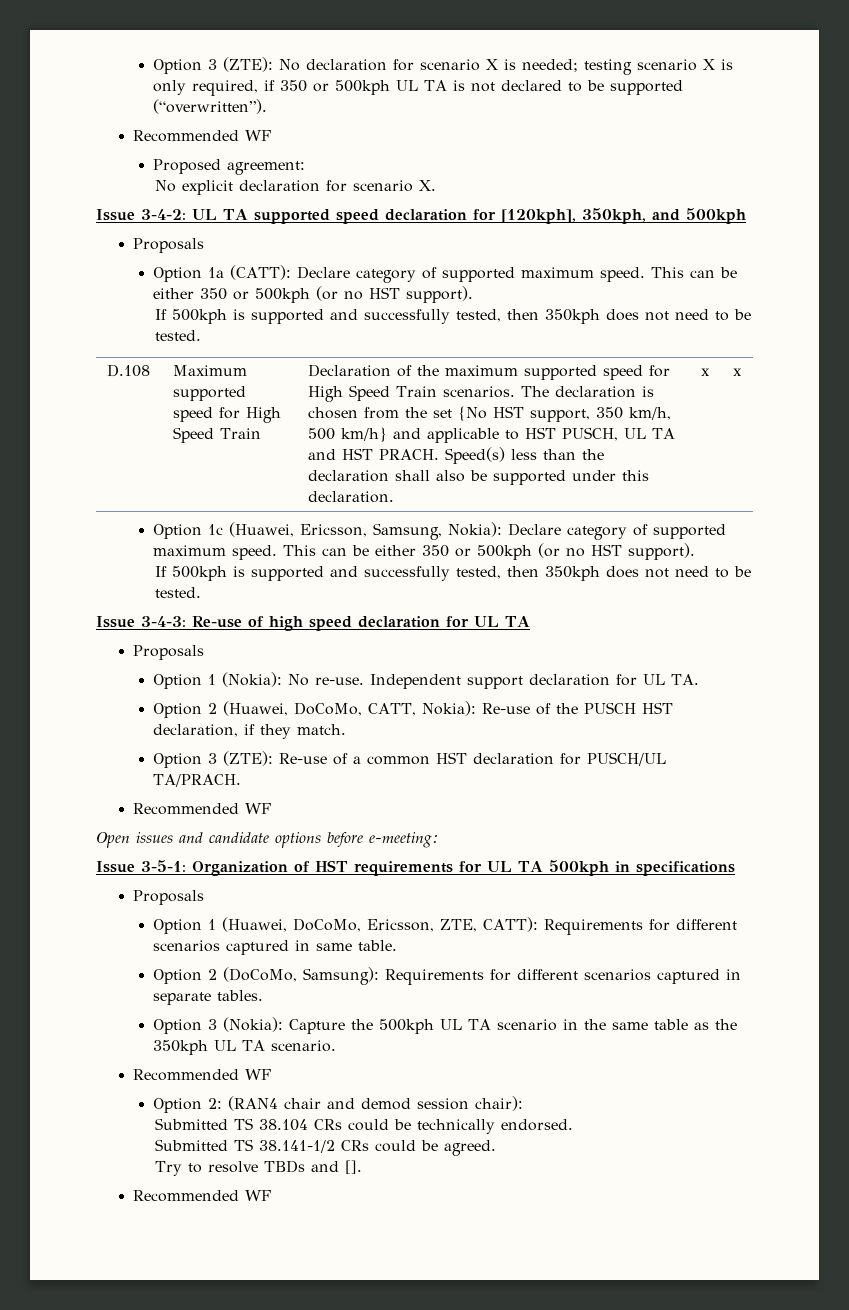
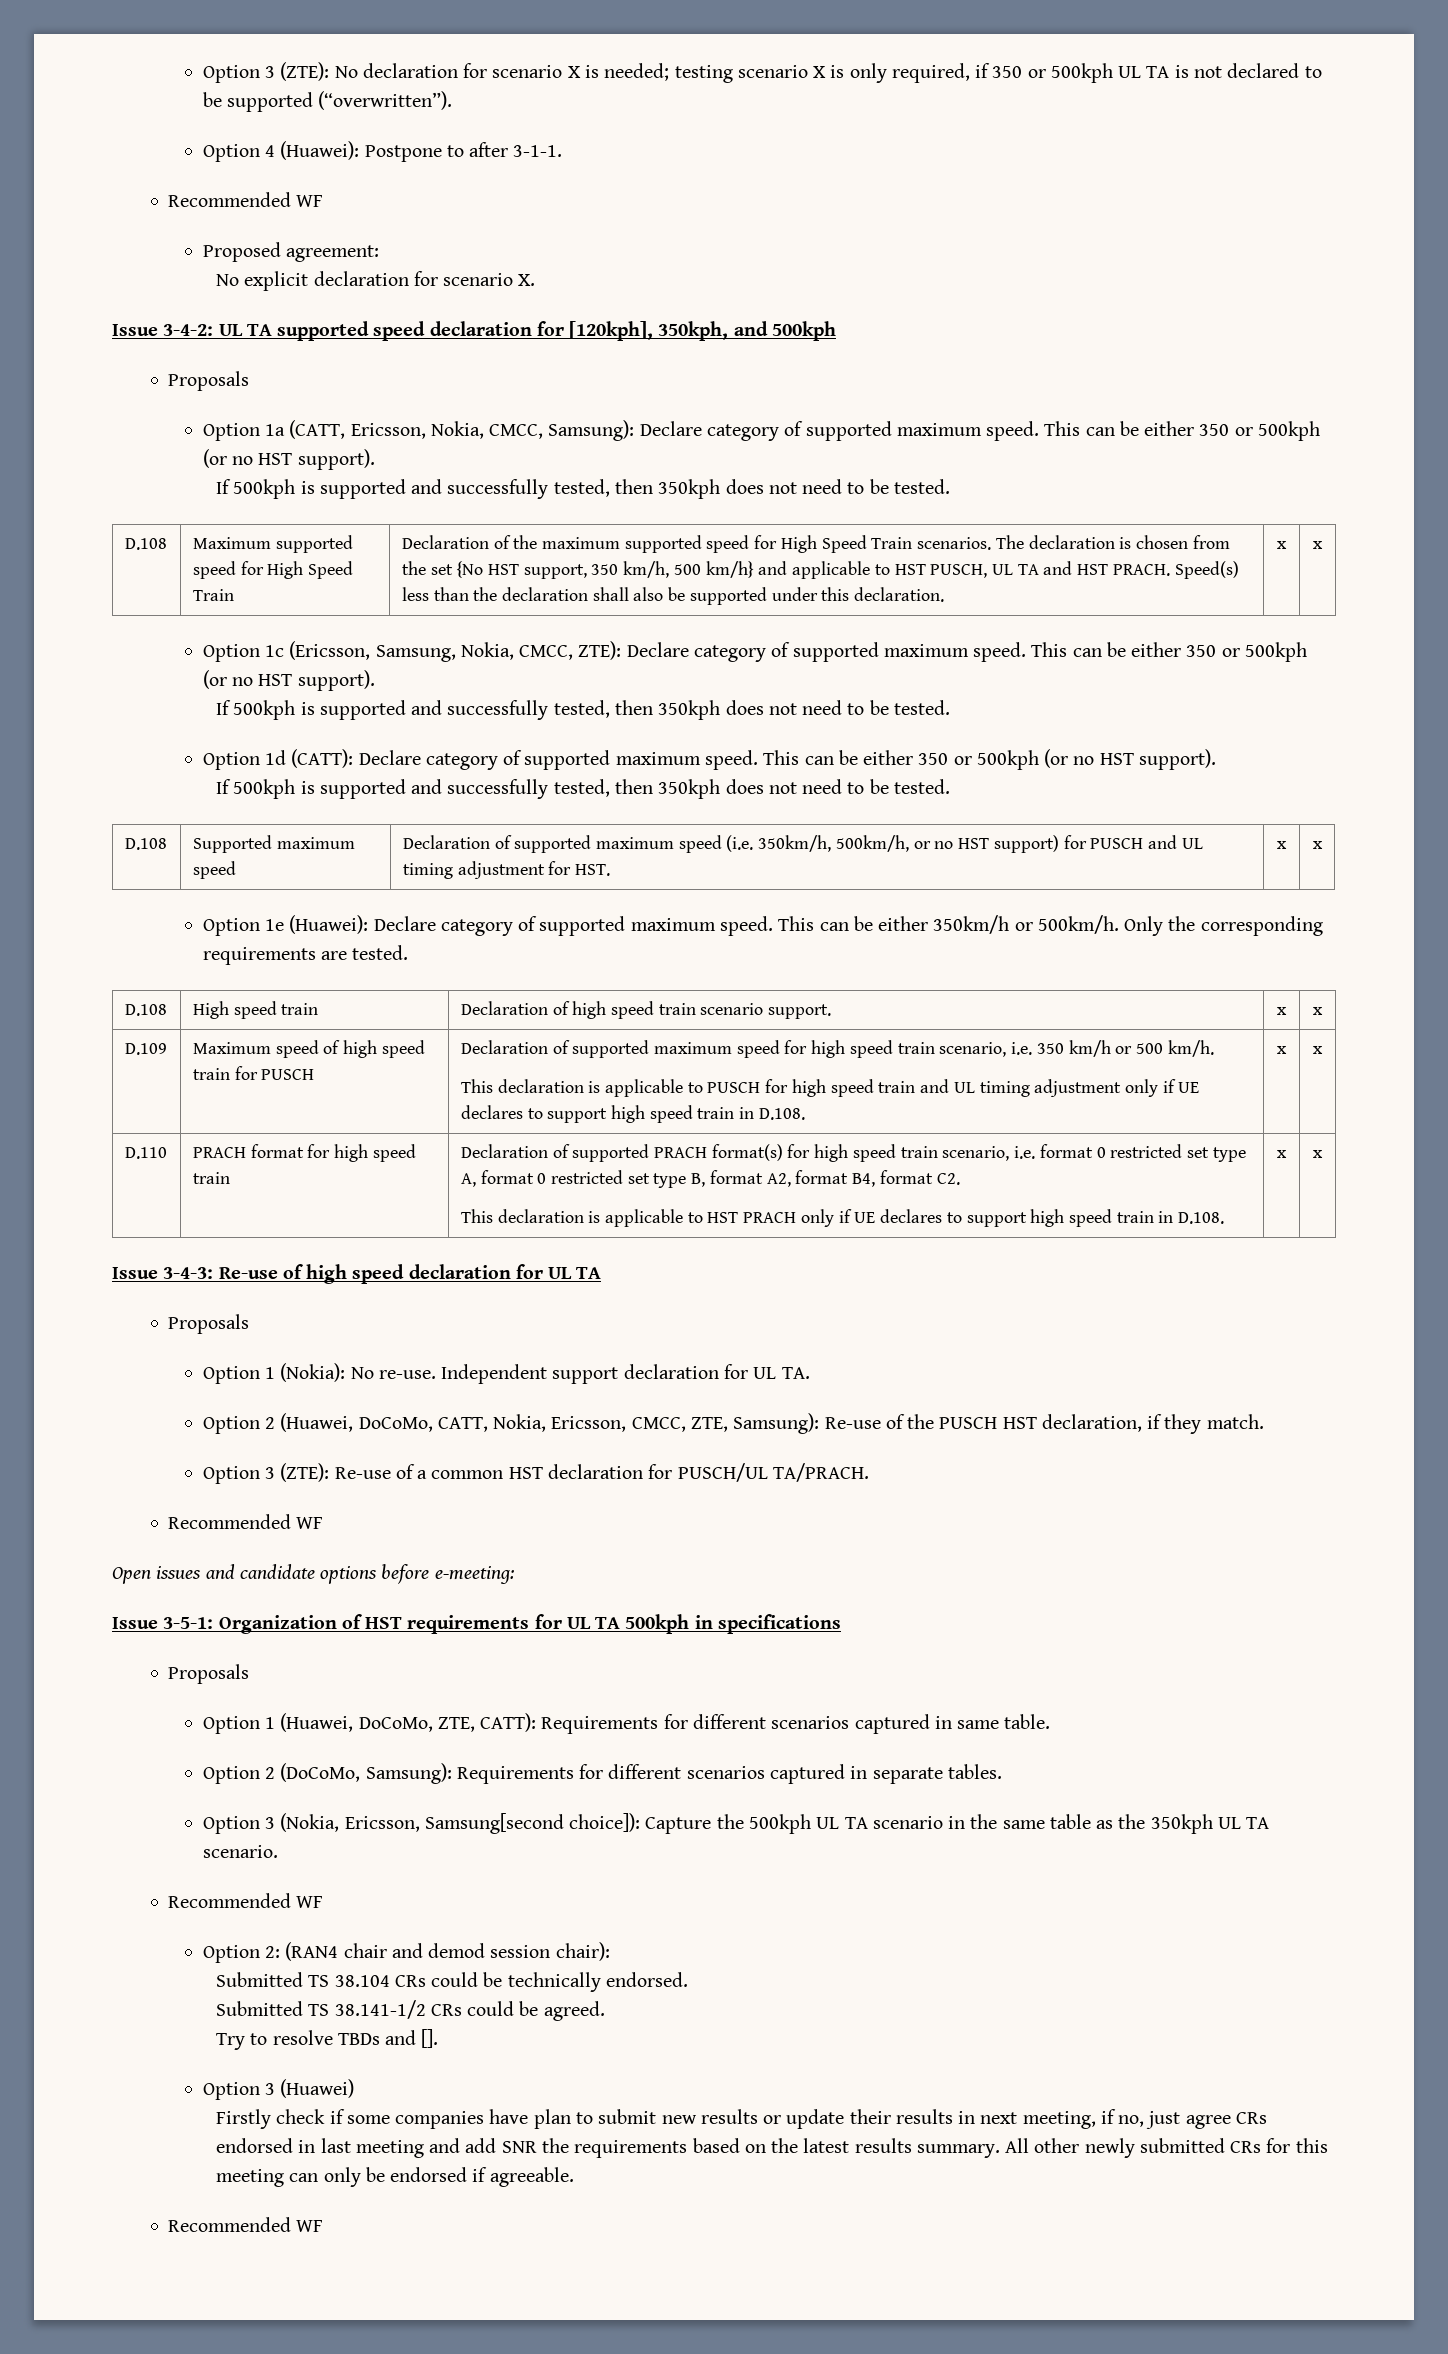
+ Option 4 (Huawei): Postpone to after 3-1-1.
- Option 1a (CATT): Declare category of supported maximum speed.
+ Option 1a (CATT, Ericsson, Nokia, CMCC, Samsung): Declare category of supported maximum speed.
- Option 1c (Huawei, Ericsson, Samsung, Nokia): Declare category of supported maximum speed.
+ Option 1c (Ericsson, Samsung, Nokia, CMCC, ZTE): Declare category of supported maximum speed.
+ Option 1d (CATT): Declare category of supported maximum speed. This can be either 350 or 500kph (or no HST support).
+ If 500kph is supported and successfully tested, then 350kph does not need to be tested.
+ D.108 | Supported maximum speed | Declaration of supported maximum speed (i.e. 350km/h, 500km/h, or no HST support) for PUSCH and UL timing adjustment for HST. | x | x
+ Option 1e (Huawei): Declare category of supported maximum speed. This can be either 350km/h or 500km/h. Only the corresponding requirements are tested.
+ D.108 | High speed train | Declaration of high speed train scenario support. | x | x
+ D.109 | Maximum speed of high speed train for PUSCH | Declaration of supported maximum speed for high speed train scenario, i.e. 350 km/h or 500 km/h.
+ This declaration is applicable to PUSCH for high speed train and UL timing adjustment only if UE declares to support high speed train in D.108. | x | x
+ D.110 | PRACH format for high speed train | Declaration of supported PRACH format(s) for high speed train scenario, i.e. format 0 restricted set type A, format 0 restricted set type B, format A2, format B4, format C2.
+ This declaration is applicable to HST PRACH only if UE declares to support high speed train in D.108. | x | x
- Option 2 (Huawei, DoCoMo, CATT, Nokia): Re-use of the PUSCH HST declaration, if they match.
+ Option 2 (Huawei, DoCoMo, CATT, Nokia, Ericsson, CMCC, ZTE, Samsung): Re-use of the PUSCH HST declaration, if they match.
- Option 1 (Huawei, DoCoMo, Ericsson, ZTE, CATT): Requirements for different scenarios captured in same table.
+ Option 1 (Huawei, DoCoMo, ZTE, CATT): Requirements for different scenarios captured in same table.
- Option 3 (Nokia): Capture the 500kph UL TA scenario in the same table as the 350kph UL TA scenario.
+ Option 3 (Nokia, Ericsson, Samsung[second choice]): Capture the 500kph UL TA scenario in the same table as the 350kph UL TA scenario.
+ Option 3 (Huawei)
+ Firstly check if some companies have plan to submit new results or update their results in next meeting, if no, just agree CRs endorsed in last meeting and add SNR the requirements based on the latest results summary. All other newly submitted CRs for this meeting can only be endorsed if agreeable.

